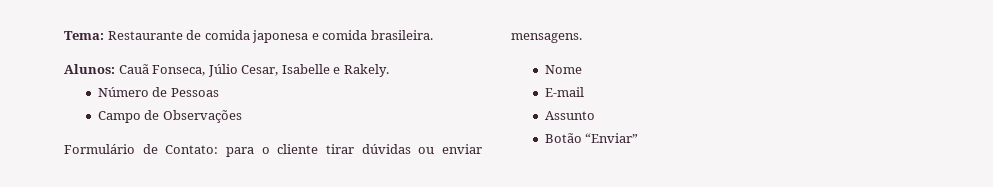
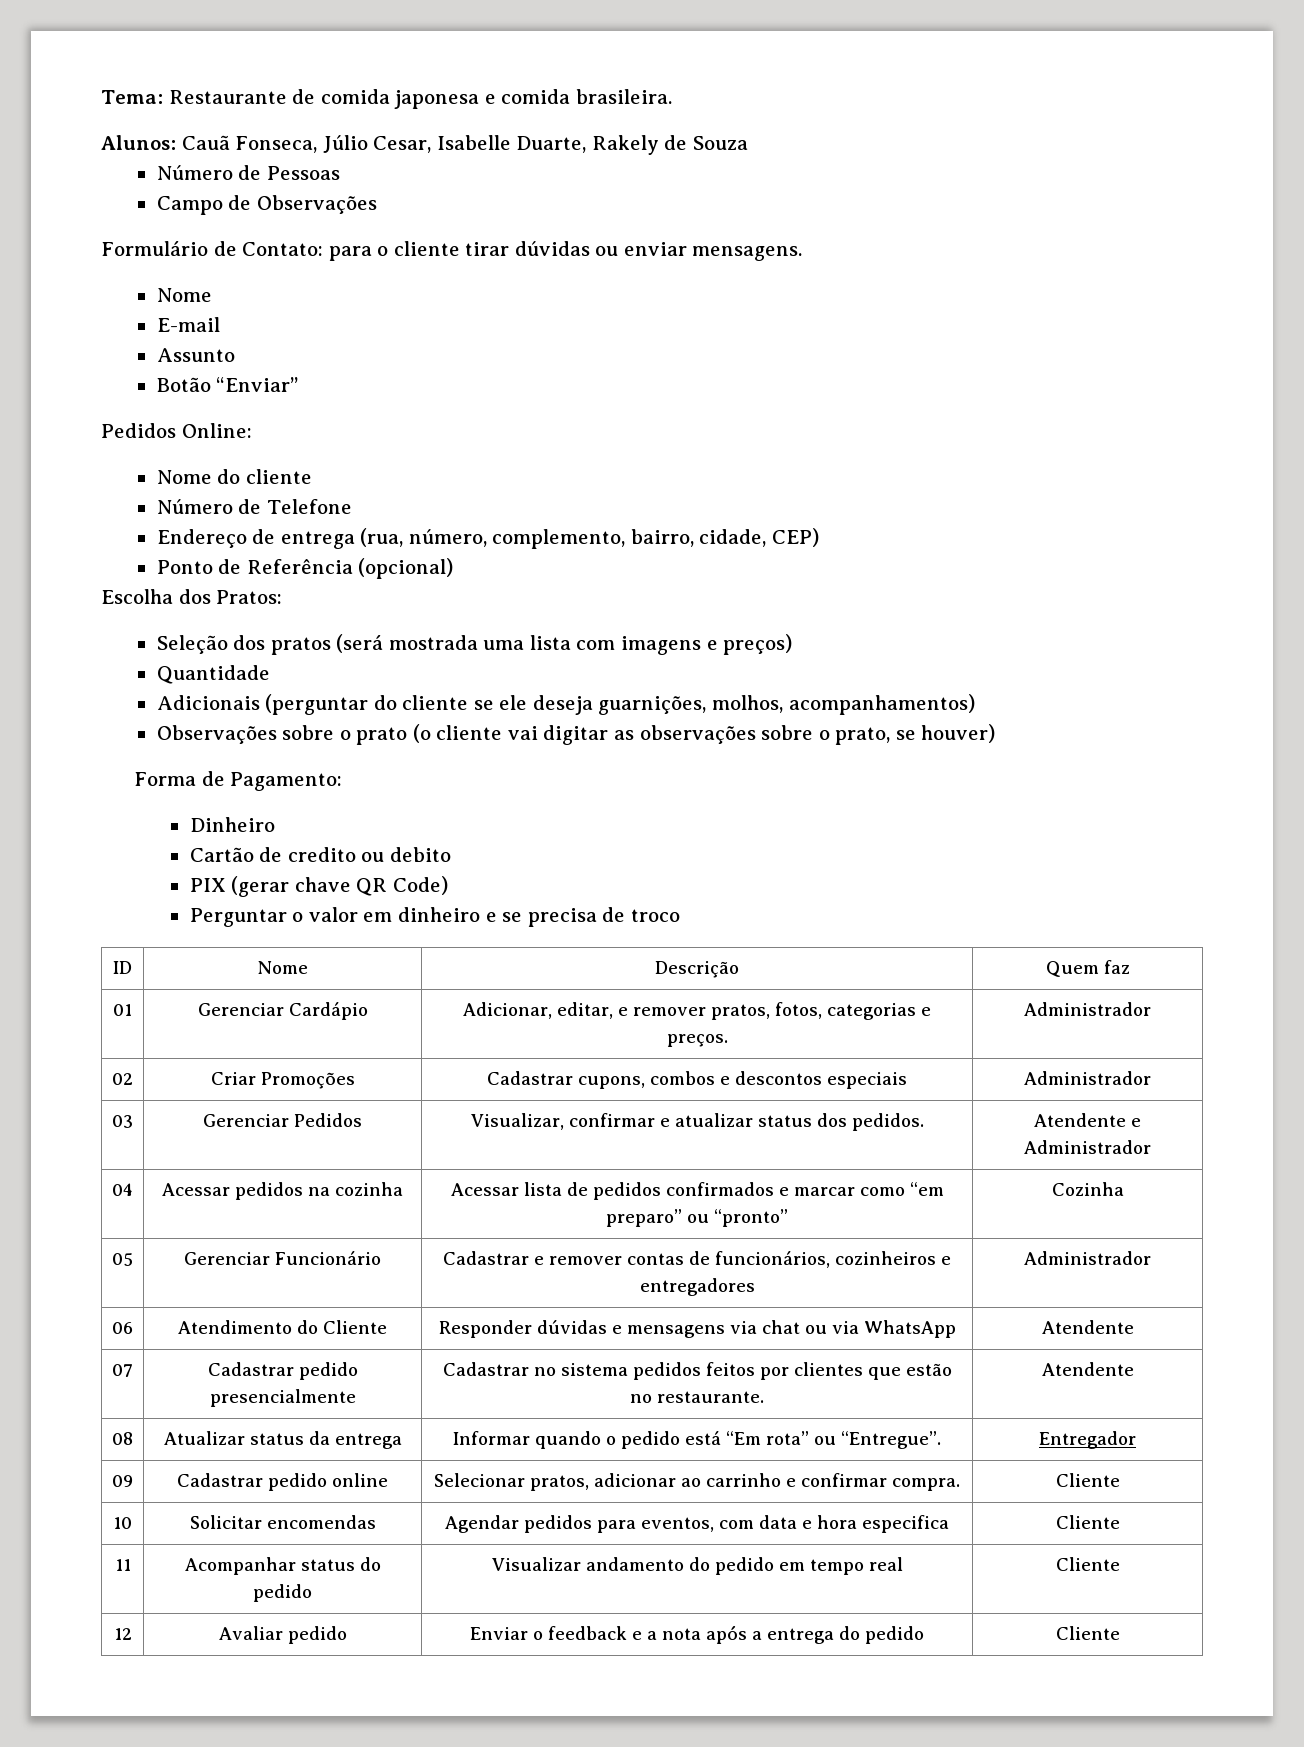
- Alunos: Cauã Fonseca, Júlio Cesar, Isabelle e Rakely.
+ Alunos: Cauã Fonseca, Júlio Cesar, Isabelle Duarte, Rakely de Souza
+ Pedidos Online:
+ Nome do cliente
+ Número de Telefone
+ Endereço de entrega (rua, número, complemento, bairro, cidade, CEP)
+ Ponto de Referência (opcional)
+ Escolha dos Pratos:
+ Seleção dos pratos (será mostrada uma lista com imagens e preços)
+ Quantidade
+ Adicionais (perguntar do cliente se ele deseja guarnições, molhos, acompanhamentos)
+ Observações sobre o prato (o cliente vai digitar as observações sobre o prato, se houver)
+ Forma de Pagamento:
+ Dinheiro
+ Cartão de credito ou debito
+ PIX (gerar chave QR Code)
+ Perguntar o valor em dinheiro e se precisa de troco
+ ID | Nome | Descrição | Quem faz
+ 01 | Gerenciar Cardápio | Adicionar, editar, e remover pratos, fotos, categorias e preços. | Administrador
+ 02 | Criar Promoções | Cadastrar cupons, combos e descontos especiais | Administrador
+ 03 | Gerenciar Pedidos | Visualizar, confirmar e atualizar status dos pedidos. | Atendente e Administrador
+ 04 | Acessar pedidos na cozinha | Acessar lista de pedidos confirmados e marcar como “em preparo” ou “pronto” | Cozinha
+ 05 | Gerenciar Funcionário | Cadastrar e remover contas de funcionários, cozinheiros e entregadores | Administrador
+ 06 | Atendimento do Cliente | Responder dúvidas e mensagens via chat ou via WhatsApp | Atendente
+ 07 | Cadastrar pedido presencialmente | Cadastrar no sistema pedidos feitos por clientes que estão no restaurante. | Atendente
+ 08 | Atualizar status da entrega | Informar quando o pedido está “Em rota” ou “Entregue”. | Entregador
+ 09 | Cadastrar pedido online | Selecionar pratos, adicionar ao carrinho e confirmar compra. | Cliente
+ 10 | Solicitar encomendas | Agendar pedidos para eventos, com data e hora especifica | Cliente
+ 11 | Acompanhar status do pedido | Visualizar andamento do pedido em tempo real | Cliente
+ 12 | Avaliar pedido | Enviar o feedback e a nota após a entrega do pedido | Cliente

